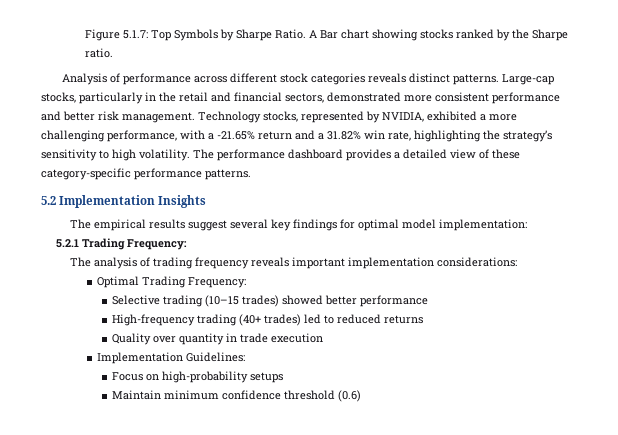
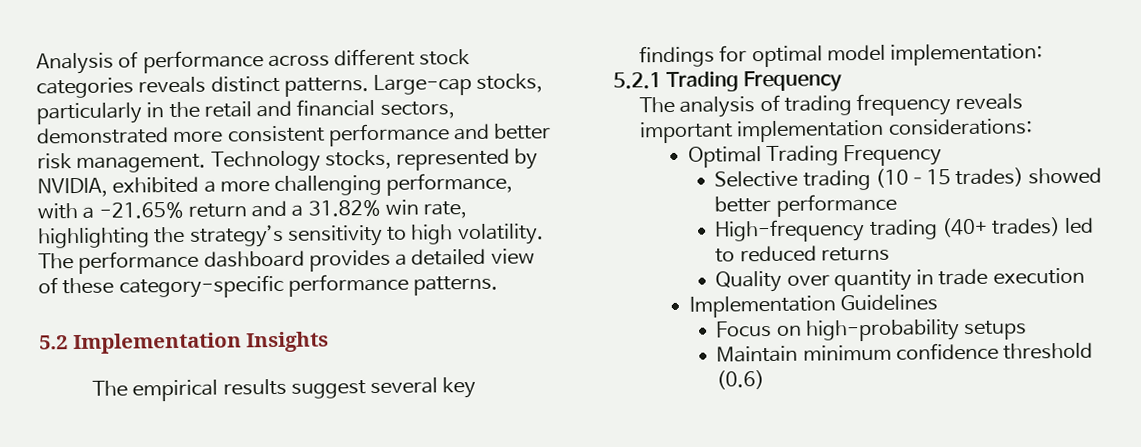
- Figure 5.1.7: Top Symbols by Sharpe Ratio. A Bar chart showing stocks ranked by the Sharpe ratio.
- 5.2.1 Trading Frequency:
+ 5.2.1 Trading Frequency
- Optimal Trading Frequency:
+ Optimal Trading Frequency
- Implementation Guidelines:
+ Implementation Guidelines

